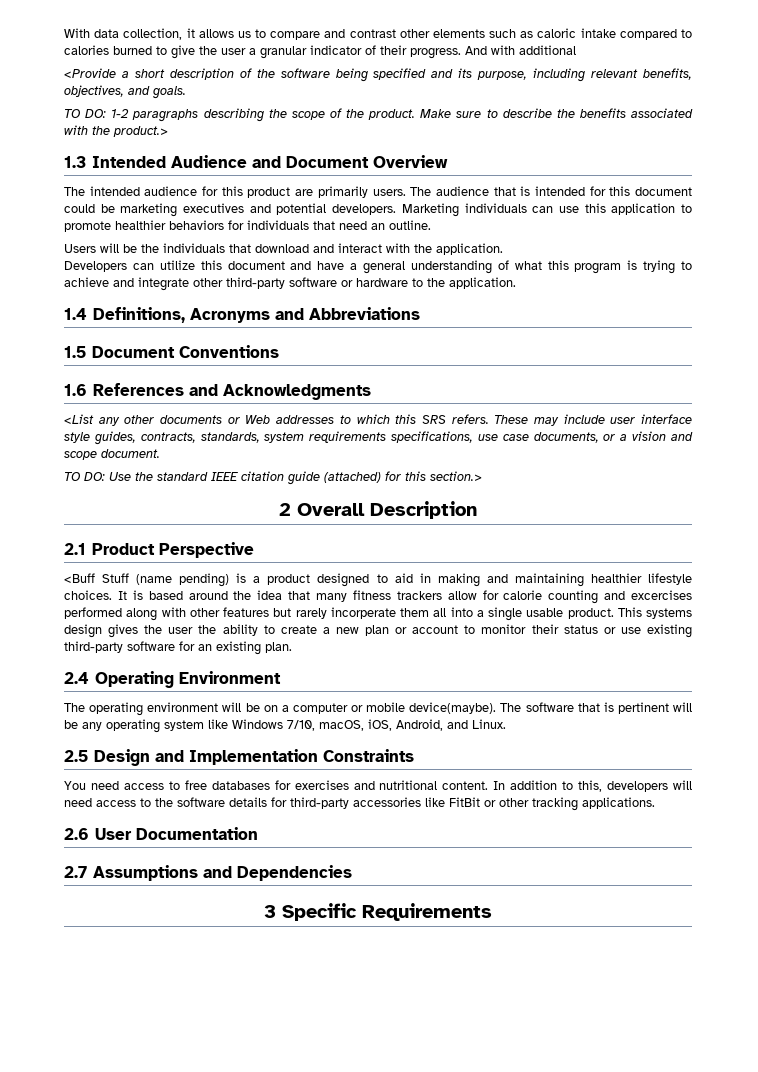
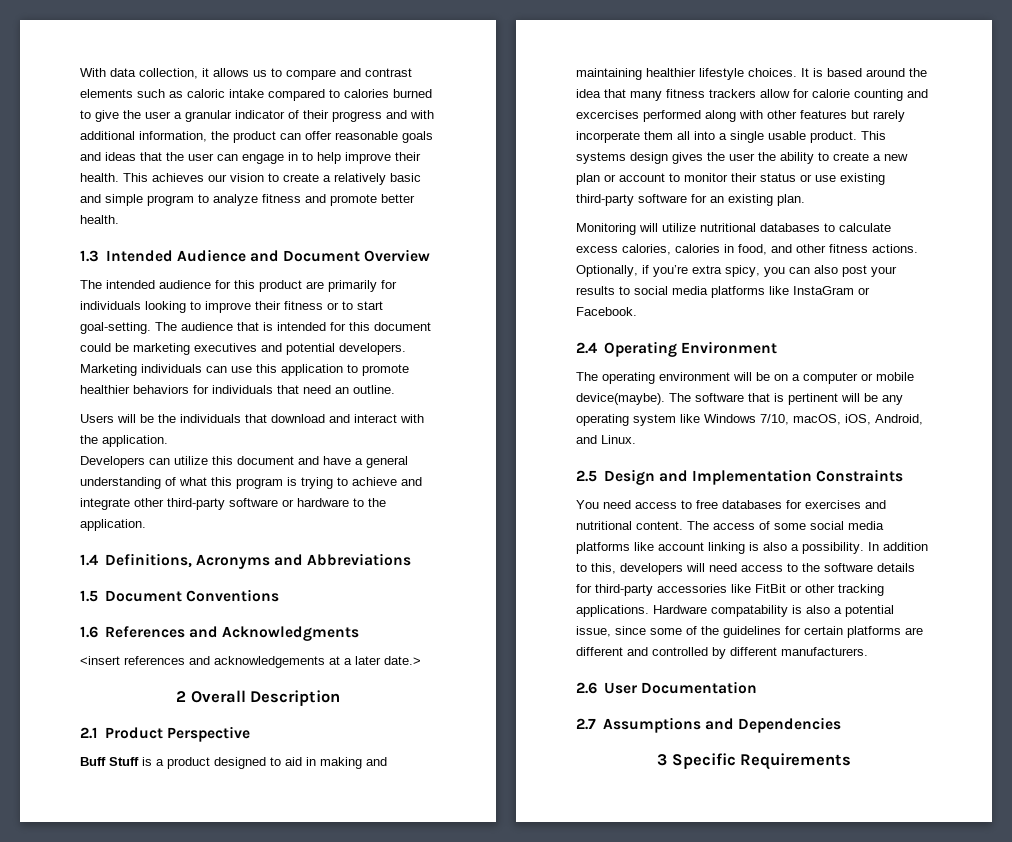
- With data collection, it allows us to compare and contrast other elements such as caloric intake compared to calories burned to give the user a granular indicator of their progress. And with additional
- <Provide a short description of the software being specified and its purpose, including relevant benefits, objectives, and goals.
- TO DO: 1-2 paragraphs describing the scope of the product. Make sure to describe the benefits associated with the product.>
+ With data collection, it allows us to compare and contrast elements such as caloric intake compared to calories burned to give the user a granular indicator of their progress and with additional information, the product can offer reasonable goals and ideas that the user can engage in to help improve their health. This achieves our vision to create a relatively basic and simple program to analyze fitness and promote better health.
- The intended audience for this product are primarily users.
+ The intended audience for this product are primarily for individuals looking to improve their fitness or to start goal-setting.
- <List any other documents or Web addresses to which this SRS refers. These may include user interface style guides, contracts, standards, system requirements specifications, use case documents, or a vision and scope document.
- TO DO: Use the standard IEEE citation guide (attached) for this section.>
+ <insert references and acknowledgements at a later date.>
- <Buff Stuff (name pending) is a product designed to aid in making and maintaining healthier lifestyle choices.
+ Buff Stuff is a product designed to aid in making and maintaining healthier lifestyle choices.
+ Monitoring will utilize nutritional databases to calculate excess calories, calories in food, and other fitness actions. Optionally, if you’re extra spicy, you can also post your results to social media platforms like InstaGram or Facebook.
+ The access of some social media platforms like account linking is also a possibility.
+ Hardware compatability is also a potential issue, since some of the guidelines for certain platforms are different and controlled by different manufacturers.

